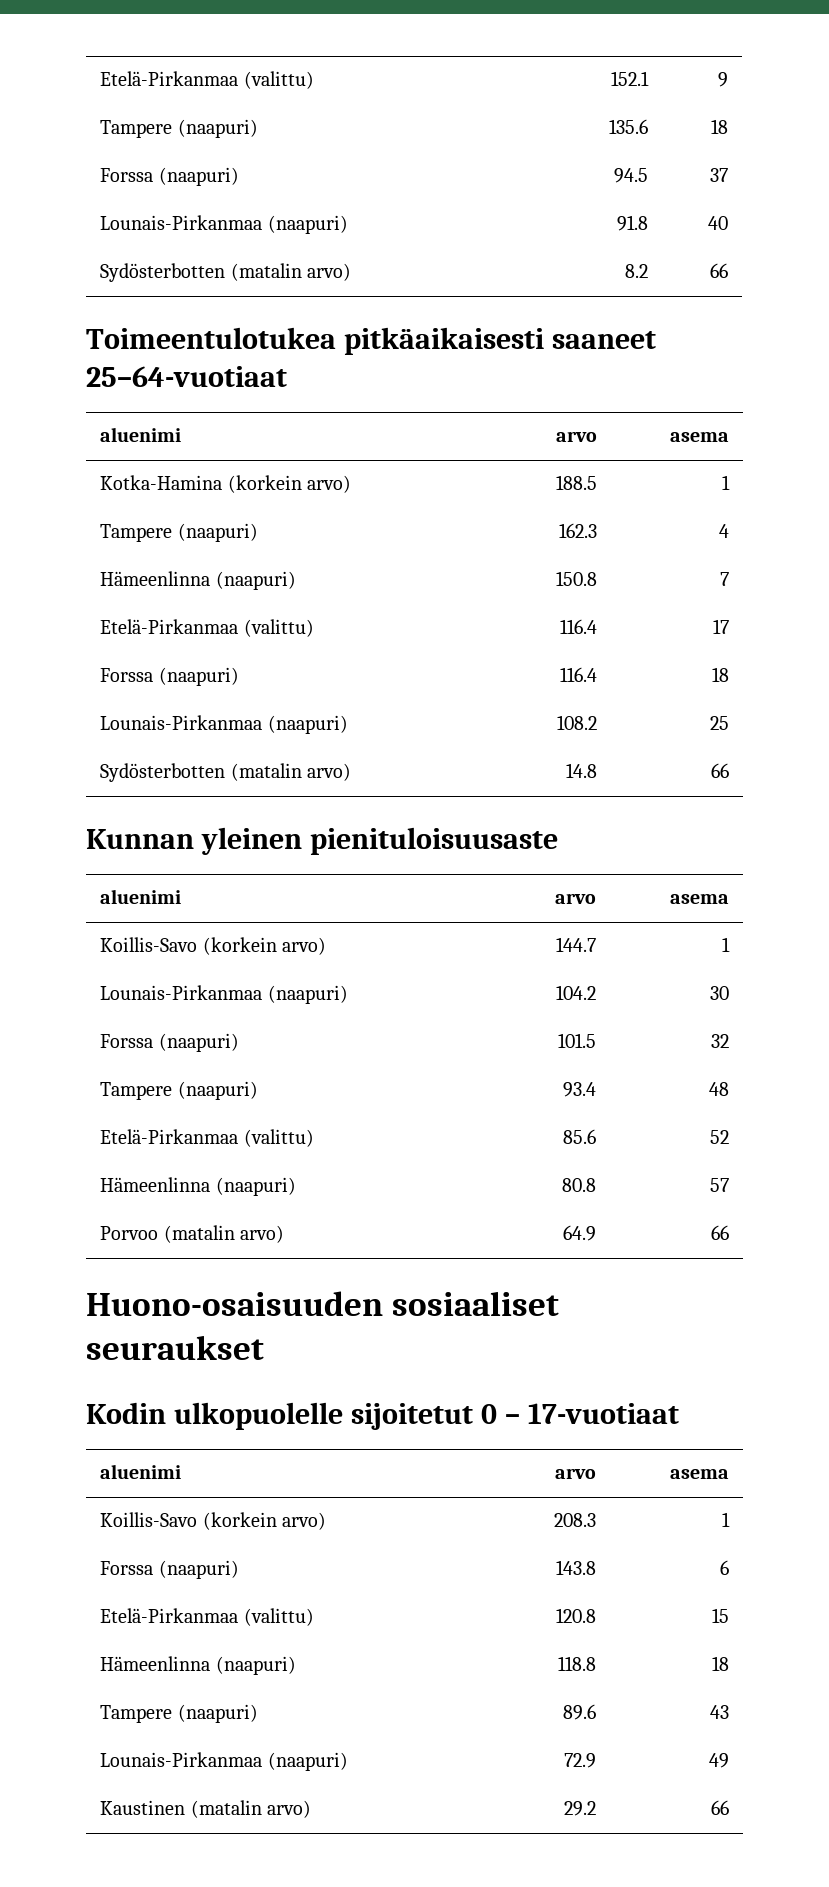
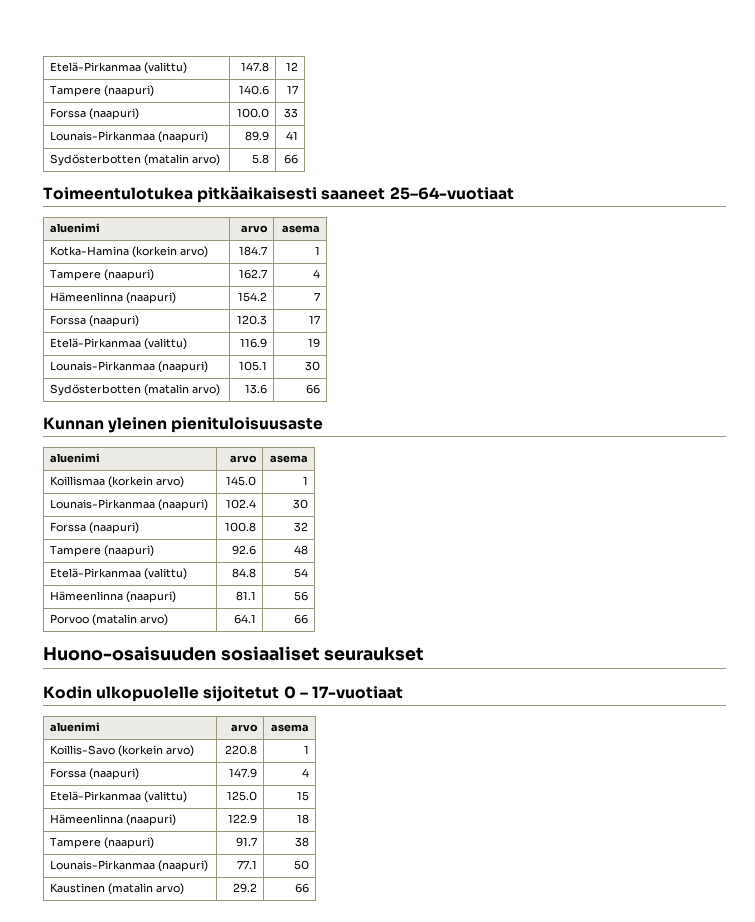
- Etelä-Pirkanmaa (valittu) | 152.1 | 9
- Tampere (naapuri) | 135.6 | 18
- Forssa (naapuri) | 94.5 | 37
- Lounais-Pirkanmaa (naapuri) | 91.8 | 40
- Sydösterbotten (matalin arvo) | 8.2 | 66
+ Etelä-Pirkanmaa (valittu) | 147.8 | 12
+ Tampere (naapuri) | 140.6 | 17
+ Forssa (naapuri) | 100.0 | 33
+ Lounais-Pirkanmaa (naapuri) | 89.9 | 41
+ Sydösterbotten (matalin arvo) | 5.8 | 66
- Kotka-Hamina (korkein arvo) | 188.5 | 1
+ Kotka-Hamina (korkein arvo) | 184.7 | 1
- Tampere (naapuri) | 162.3 | 4
+ Tampere (naapuri) | 162.7 | 4
- Hämeenlinna (naapuri) | 150.8 | 7
+ Hämeenlinna (naapuri) | 154.2 | 7
- Etelä-Pirkanmaa (valittu) | 116.4 | 17
- Forssa (naapuri) | 116.4 | 18
- Lounais-Pirkanmaa (naapuri) | 108.2 | 25
- Sydösterbotten (matalin arvo) | 14.8 | 66
+ Forssa (naapuri) | 120.3 | 17
+ Etelä-Pirkanmaa (valittu) | 116.9 | 19
+ Lounais-Pirkanmaa (naapuri) | 105.1 | 30
+ Sydösterbotten (matalin arvo) | 13.6 | 66
- Koillis-Savo (korkein arvo) | 144.7 | 1
+ Koillismaa (korkein arvo) | 145.0 | 1
- Lounais-Pirkanmaa (naapuri) | 104.2 | 30
+ Lounais-Pirkanmaa (naapuri) | 102.4 | 30
- Forssa (naapuri) | 101.5 | 32
+ Forssa (naapuri) | 100.8 | 32
- Tampere (naapuri) | 93.4 | 48
+ Tampere (naapuri) | 92.6 | 48
- Etelä-Pirkanmaa (valittu) | 85.6 | 52
- Hämeenlinna (naapuri) | 80.8 | 57
+ Etelä-Pirkanmaa (valittu) | 84.8 | 54
+ Hämeenlinna (naapuri) | 81.1 | 56
- Porvoo (matalin arvo) | 64.9 | 66
+ Porvoo (matalin arvo) | 64.1 | 66
- Koillis-Savo (korkein arvo) | 208.3 | 1
+ Koillis-Savo (korkein arvo) | 220.8 | 1
- Forssa (naapuri) | 143.8 | 6
- Etelä-Pirkanmaa (valittu) | 120.8 | 15
+ Forssa (naapuri) | 147.9 | 4
+ Etelä-Pirkanmaa (valittu) | 125.0 | 15
- Hämeenlinna (naapuri) | 118.8 | 18
+ Hämeenlinna (naapuri) | 122.9 | 18
- Tampere (naapuri) | 89.6 | 43
- Lounais-Pirkanmaa (naapuri) | 72.9 | 49
+ Tampere (naapuri) | 91.7 | 38
+ Lounais-Pirkanmaa (naapuri) | 77.1 | 50

